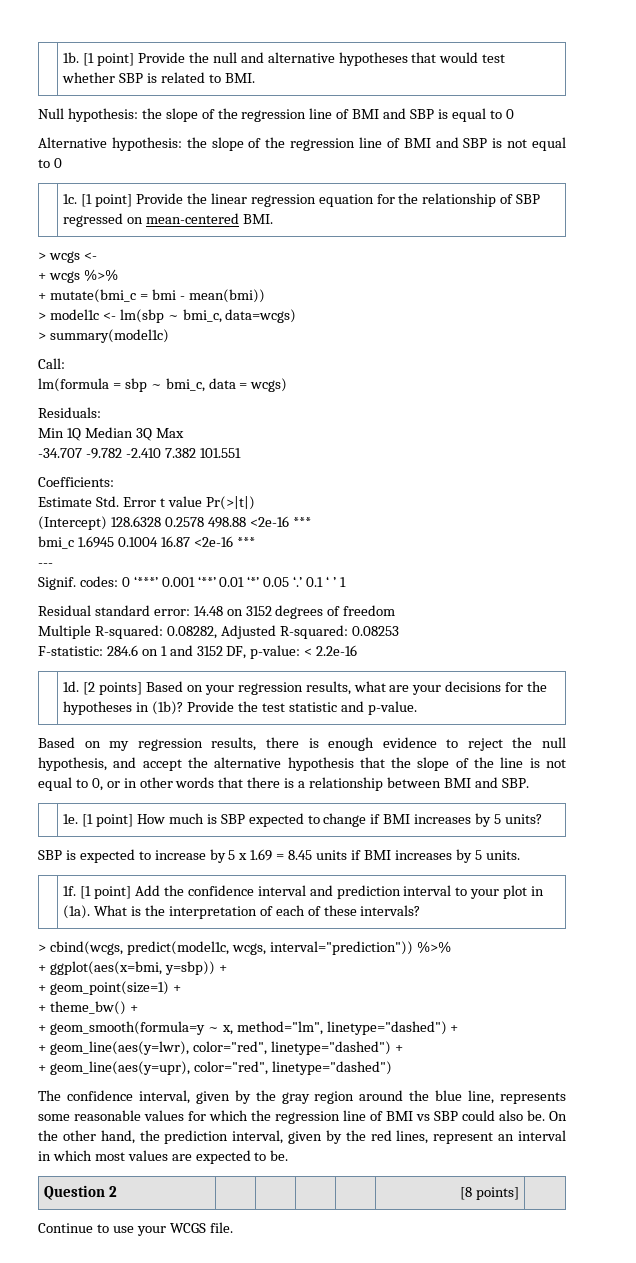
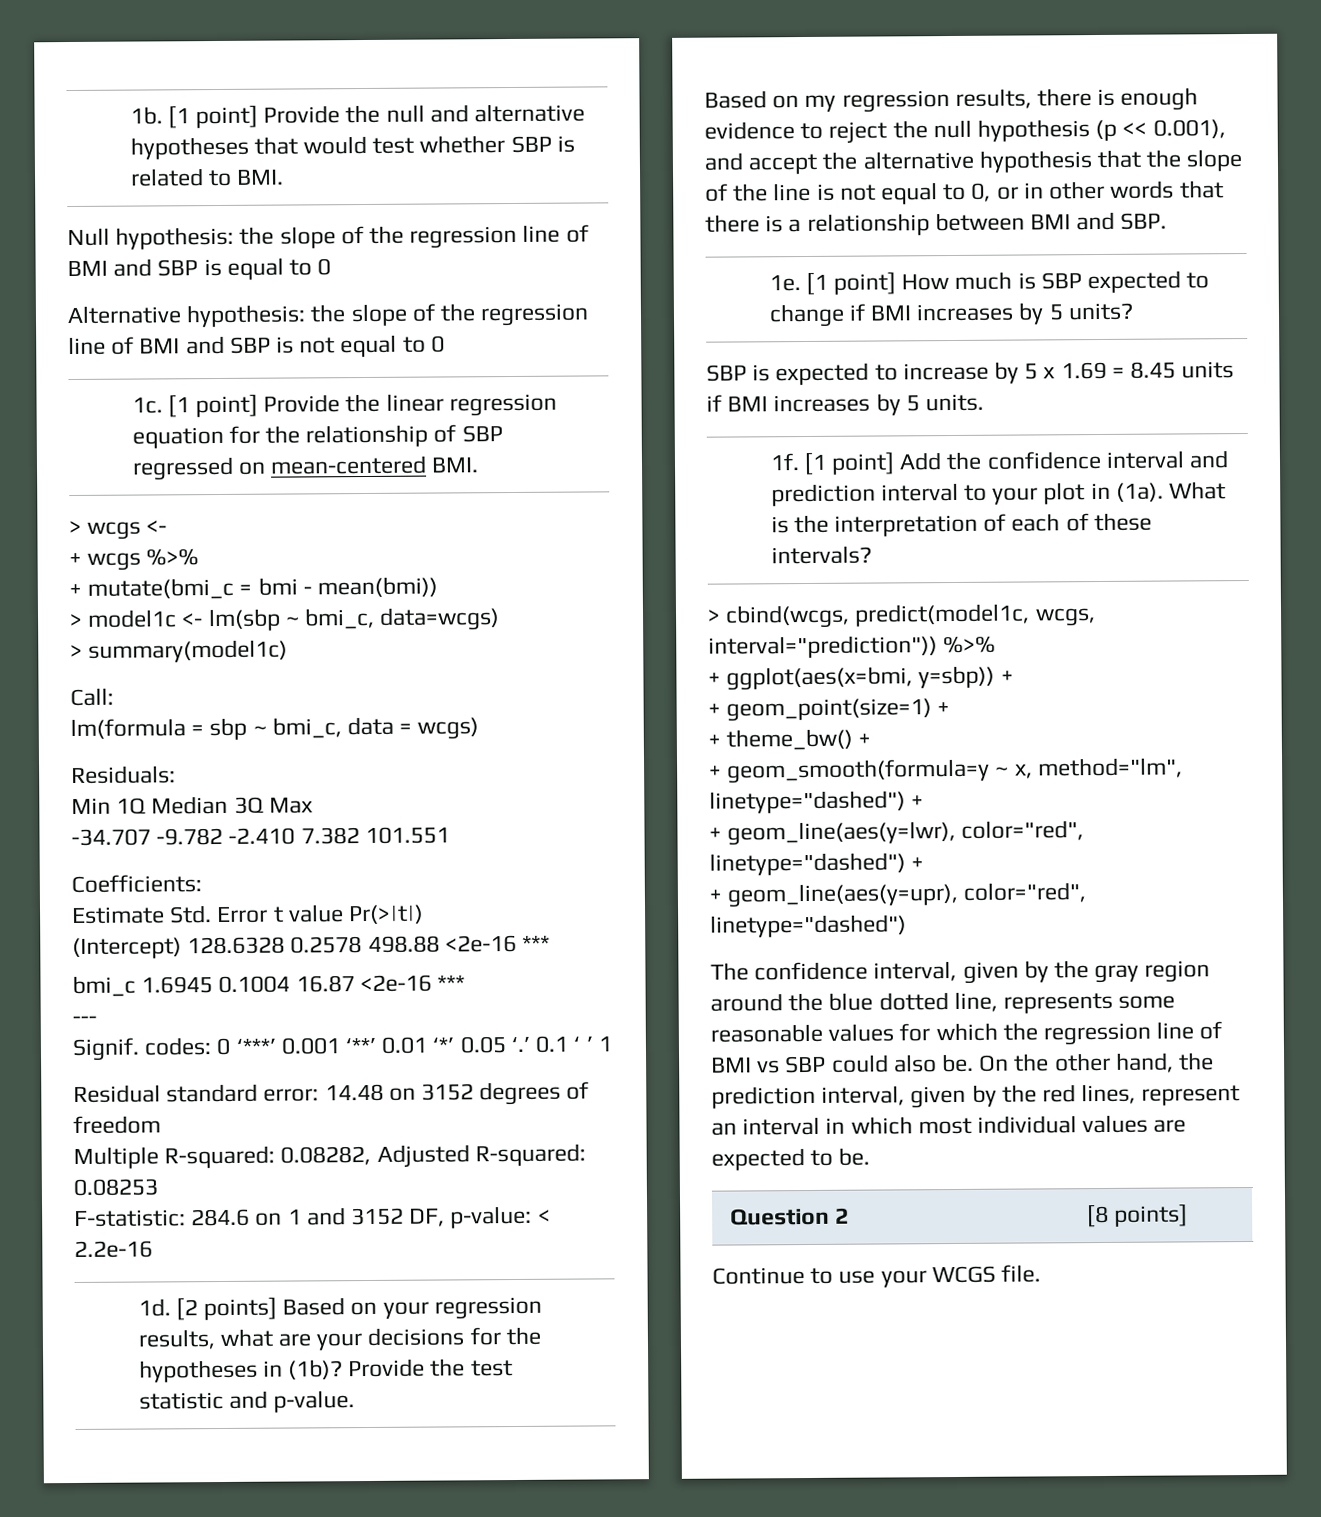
- Based on my regression results, there is enough evidence to reject the null hypothesis, and accept the alternative hypothesis that the slope of the line is not equal to 0, or in other words that there is a relationship between BMI and SBP.
+ Based on my regression results, there is enough evidence to reject the null hypothesis (p << 0.001), and accept the alternative hypothesis that the slope of the line is not equal to 0, or in other words that there is a relationship between BMI and SBP.
- The confidence interval, given by the gray region around the blue line, represents some reasonable values for which the regression line of BMI vs SBP could also be.
+ The confidence interval, given by the gray region around the blue dotted line, represents some reasonable values for which the regression line of BMI vs SBP could also be.
- On the other hand, the prediction interval, given by the red lines, represent an interval in which most values are expected to be.
+ On the other hand, the prediction interval, given by the red lines, represent an interval in which most individual values are expected to be.

